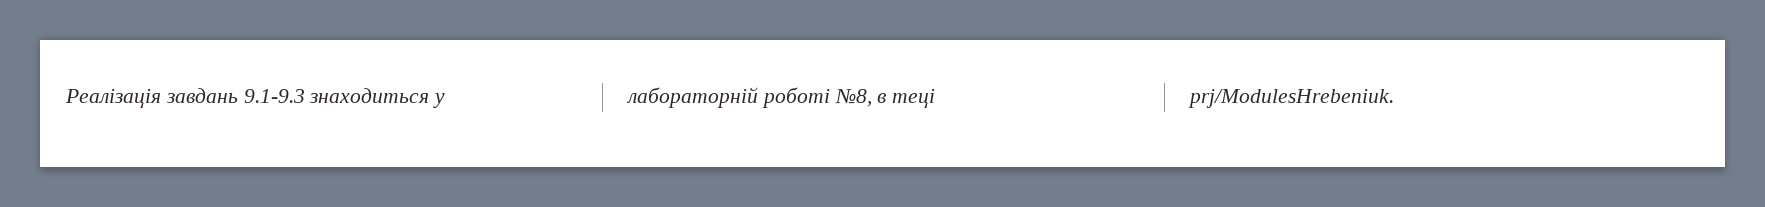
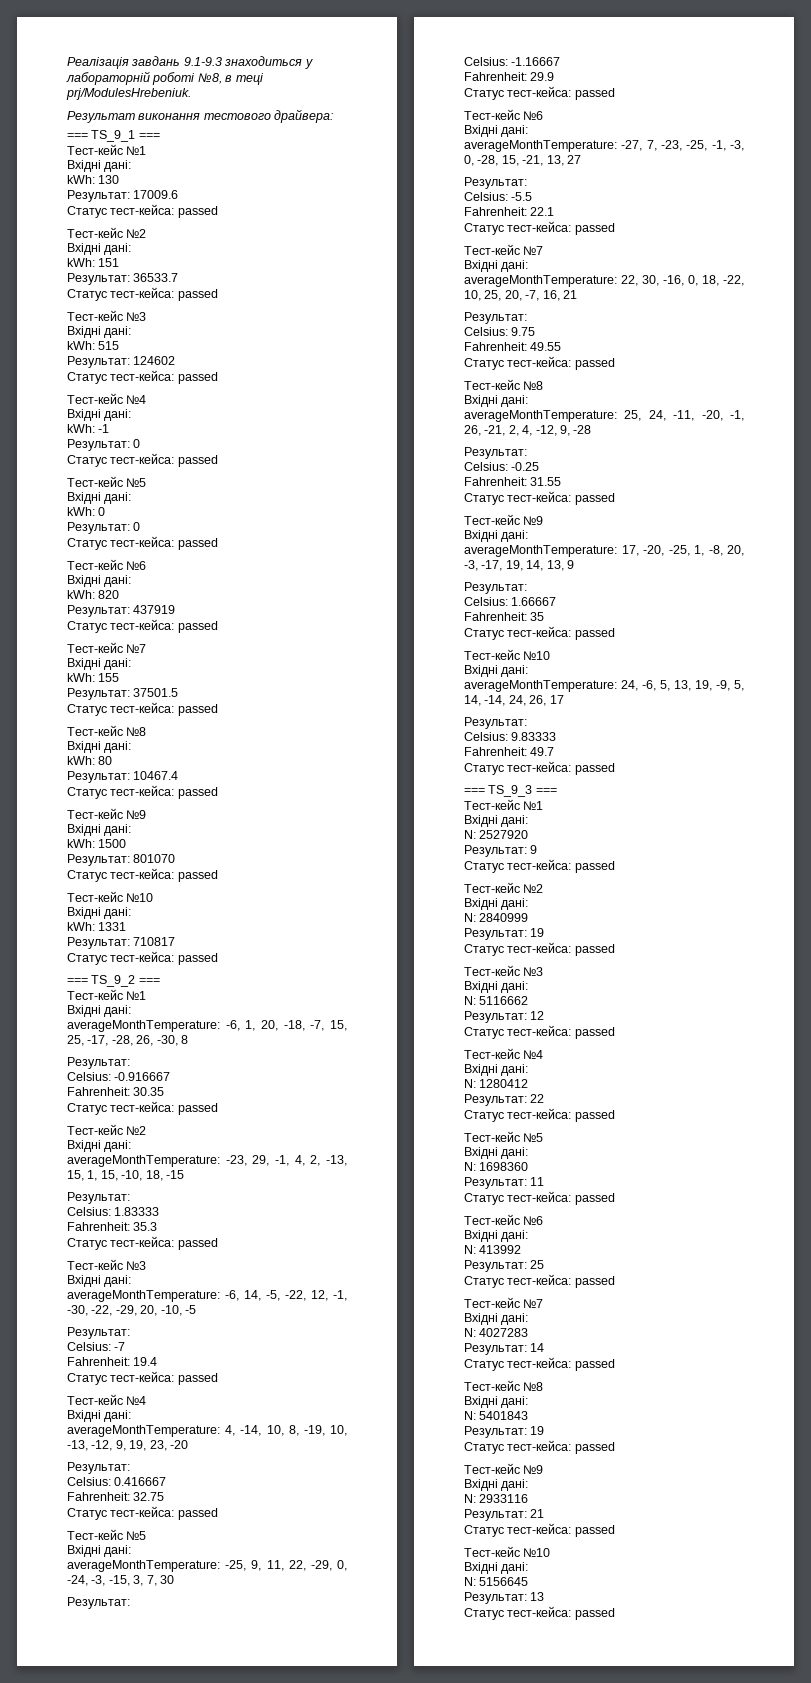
+ Результат виконання тестового драйвера:
+ === TS_9_1 ===
+ Тест-кейс №1
+ Вхідні дані:
+ kWh: 130
+ Результат: 17009.6
+ Статус тест-кейса: passed
+ Тест-кейс №2
+ Вхідні дані:
+ kWh: 151
+ Результат: 36533.7
+ Статус тест-кейса: passed
+ Тест-кейс №3
+ Вхідні дані:
+ kWh: 515
+ Результат: 124602
+ Статус тест-кейса: passed
+ Тест-кейс №4
+ Вхідні дані:
+ kWh: -1
+ Результат: 0
+ Статус тест-кейса: passed
+ Тест-кейс №5
+ Вхідні дані:
+ kWh: 0
+ Результат: 0
+ Статус тест-кейса: passed
+ Тест-кейс №6
+ Вхідні дані:
+ kWh: 820
+ Результат: 437919
+ Статус тест-кейса: passed
+ Тест-кейс №7
+ Вхідні дані:
+ kWh: 155
+ Результат: 37501.5
+ Статус тест-кейса: passed
+ Тест-кейс №8
+ Вхідні дані:
+ kWh: 80
+ Результат: 10467.4
+ Статус тест-кейса: passed
+ Тест-кейс №9
+ Вхідні дані:
+ kWh: 1500
+ Результат: 801070
+ Статус тест-кейса: passed
+ Тест-кейс №10
+ Вхідні дані:
+ kWh: 1331
+ Результат: 710817
+ Статус тест-кейса: passed
+ === TS_9_2 ===
+ Тест-кейс №1
+ Вхідні дані:
+ averageMonthTemperature: -6, 1, 20, -18, -7, 15, 25, -17, -28, 26, -30, 8
+ Результат:
+ Celsius: -0.916667
+ Fahrenheit: 30.35
+ Статус тест-кейса: passed
+ Тест-кейс №2
+ Вхідні дані:
+ averageMonthTemperature: -23, 29, -1, 4, 2, -13, 15, 1, 15, -10, 18, -15
+ Результат:
+ Celsius: 1.83333
+ Fahrenheit: 35.3
+ Статус тест-кейса: passed
+ Тест-кейс №3
+ Вхідні дані:
+ averageMonthTemperature: -6, 14, -5, -22, 12, -1, -30, -22, -29, 20, -10, -5
+ Результат:
+ Celsius: -7
+ Fahrenheit: 19.4
+ Статус тест-кейса: passed
+ Тест-кейс №4
+ Вхідні дані:
+ averageMonthTemperature: 4, -14, 10, 8, -19, 10, -13, -12, 9, 19, 23, -20
+ Результат:
+ Celsius: 0.416667
+ Fahrenheit: 32.75
+ Статус тест-кейса: passed
+ Тест-кейс №5
+ Вхідні дані:
+ averageMonthTemperature: -25, 9, 11, 22, -29, 0, -24, -3, -15, 3, 7, 30
+ Результат:
+ Celsius: -1.16667
+ Fahrenheit: 29.9
+ Статус тест-кейса: passed
+ Тест-кейс №6
+ Вхідні дані:
+ averageMonthTemperature: -27, 7, -23, -25, -1, -3, 0, -28, 15, -21, 13, 27
+ Результат:
+ Celsius: -5.5
+ Fahrenheit: 22.1
+ Статус тест-кейса: passed
+ Тест-кейс №7
+ Вхідні дані:
+ averageMonthTemperature: 22, 30, -16, 0, 18, -22, 10, 25, 20, -7, 16, 21
+ Результат:
+ Celsius: 9.75
+ Fahrenheit: 49.55
+ Статус тест-кейса: passed
+ Тест-кейс №8
+ Вхідні дані:
+ averageMonthTemperature: 25, 24, -11, -20, -1, 26, -21, 2, 4, -12, 9, -28
+ Результат:
+ Celsius: -0.25
+ Fahrenheit: 31.55
+ Статус тест-кейса: passed
+ Тест-кейс №9
+ Вхідні дані:
+ averageMonthTemperature: 17, -20, -25, 1, -8, 20, -3, -17, 19, 14, 13, 9
+ Результат:
+ Celsius: 1.66667
+ Fahrenheit: 35
+ Статус тест-кейса: passed
+ Тест-кейс №10
+ Вхідні дані:
+ averageMonthTemperature: 24, -6, 5, 13, 19, -9, 5, 14, -14, 24, 26, 17
+ Результат:
+ Celsius: 9.83333
+ Fahrenheit: 49.7
+ Статус тест-кейса: passed
+ === TS_9_3 ===
+ Тест-кейс №1
+ Вхідні дані:
+ N: 2527920
+ Результат: 9
+ Статус тест-кейса: passed
+ Тест-кейс №2
+ Вхідні дані:
+ N: 2840999
+ Результат: 19
+ Статус тест-кейса: passed
+ Тест-кейс №3
+ Вхідні дані:
+ N: 5116662
+ Результат: 12
+ Статус тест-кейса: passed
+ Тест-кейс №4
+ Вхідні дані:
+ N: 1280412
+ Результат: 22
+ Статус тест-кейса: passed
+ Тест-кейс №5
+ Вхідні дані:
+ N: 1698360
+ Результат: 11
+ Статус тест-кейса: passed
+ Тест-кейс №6
+ Вхідні дані:
+ N: 413992
+ Результат: 25
+ Статус тест-кейса: passed
+ Тест-кейс №7
+ Вхідні дані:
+ N: 4027283
+ Результат: 14
+ Статус тест-кейса: passed
+ Тест-кейс №8
+ Вхідні дані:
+ N: 5401843
+ Результат: 19
+ Статус тест-кейса: passed
+ Тест-кейс №9
+ Вхідні дані:
+ N: 2933116
+ Результат: 21
+ Статус тест-кейса: passed
+ Тест-кейс №10
+ Вхідні дані:
+ N: 5156645
+ Результат: 13
+ Статус тест-кейса: passed

